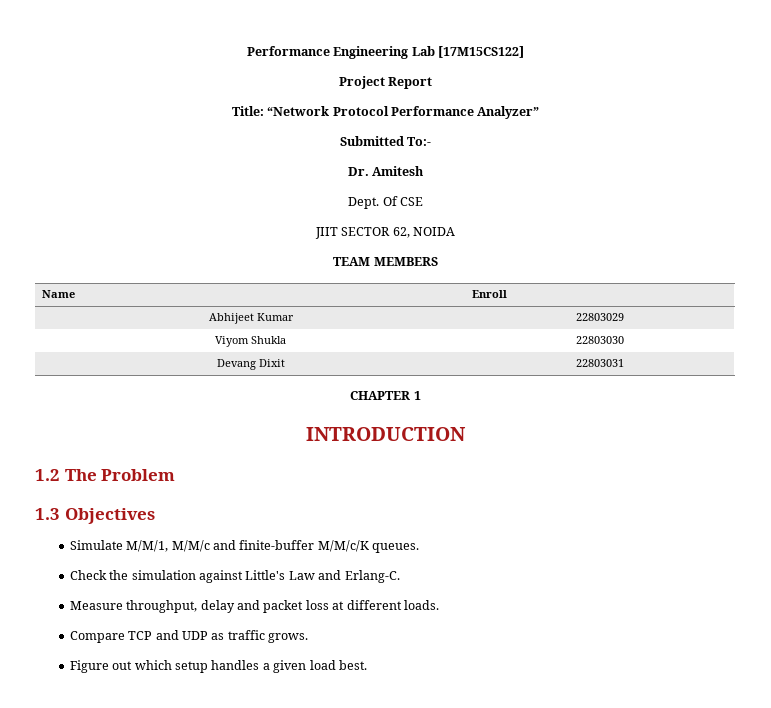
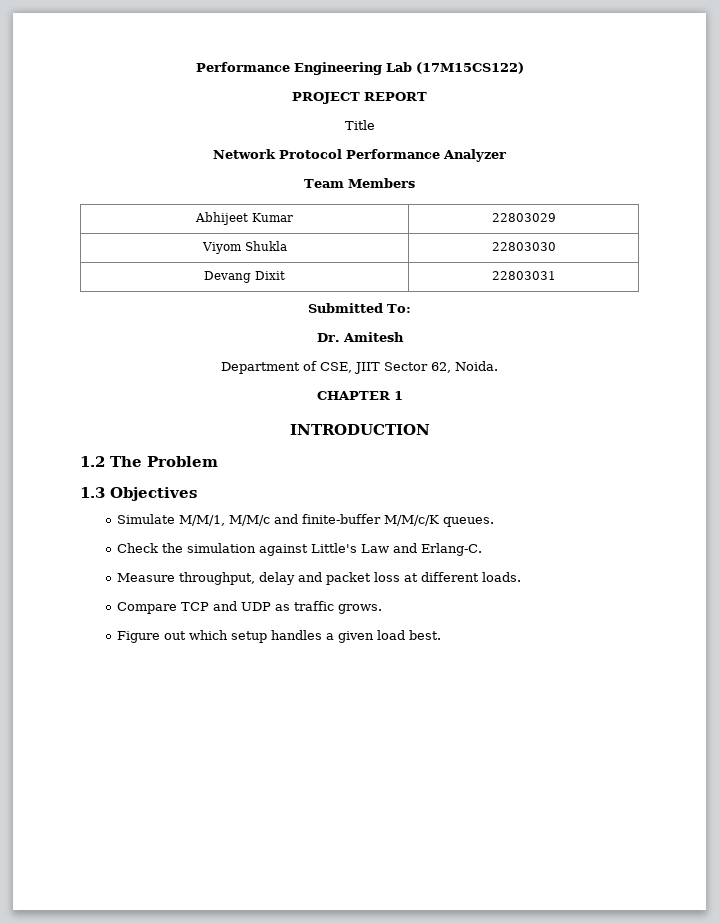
- Performance Engineering Lab [17M15CS122]
- Project Report
- Title: “Network Protocol Performance Analyzer”
- Submitted To:-
- Dr. Amitesh
- Dept. Of CSE
- JIIT SECTOR 62, NOIDA
- TEAM MEMBERS
- Name | Enroll
+ Performance Engineering Lab (17M15CS122)
+ PROJECT REPORT
+ Title
+ Network Protocol Performance Analyzer
+ Team Members
+ Submitted To:
+ Dr. Amitesh
+ Department of CSE, JIIT Sector 62, Noida.

